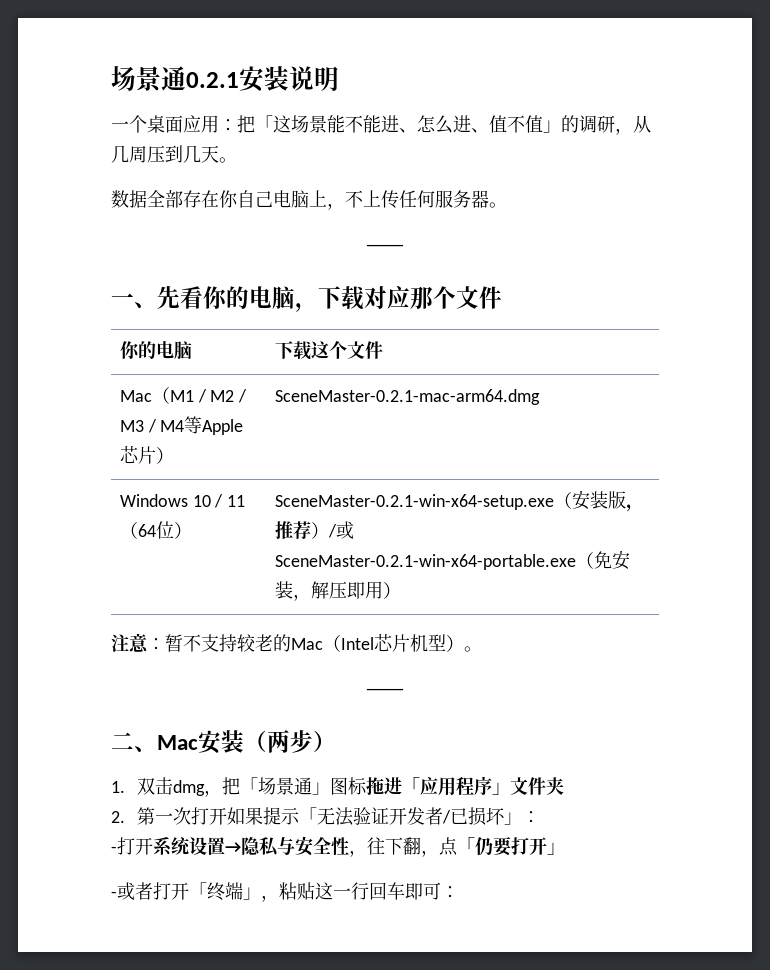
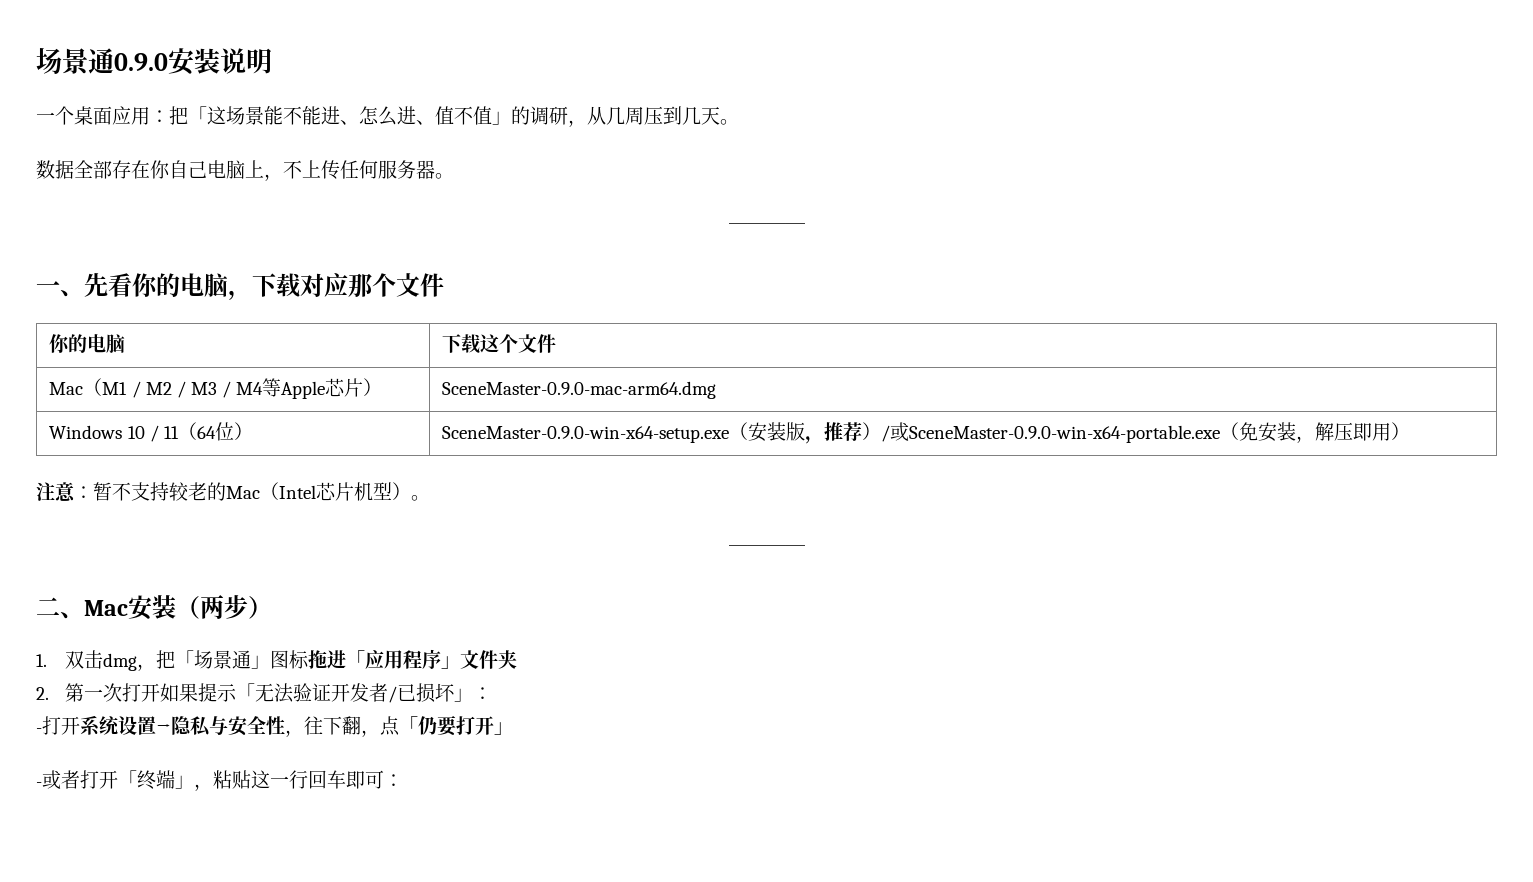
- 场景通0.2.1安装说明
+ 场景通0.9.0安装说明
- Mac（M1 / M2 / M3 / M4等Apple芯片） | SceneMaster-0.2.1-mac-arm64.dmg
+ Mac（M1 / M2 / M3 / M4等Apple芯片） | SceneMaster-0.9.0-mac-arm64.dmg
- Windows 10 / 11（64位） | SceneMaster-0.2.1-win-x64-setup.exe（安装版，推荐）/或SceneMaster-0.2.1-win-x64-portable.exe（免安装，解压即用）
+ Windows 10 / 11（64位） | SceneMaster-0.9.0-win-x64-setup.exe（安装版，推荐）/或SceneMaster-0.9.0-win-x64-portable.exe（免安装，解压即用）

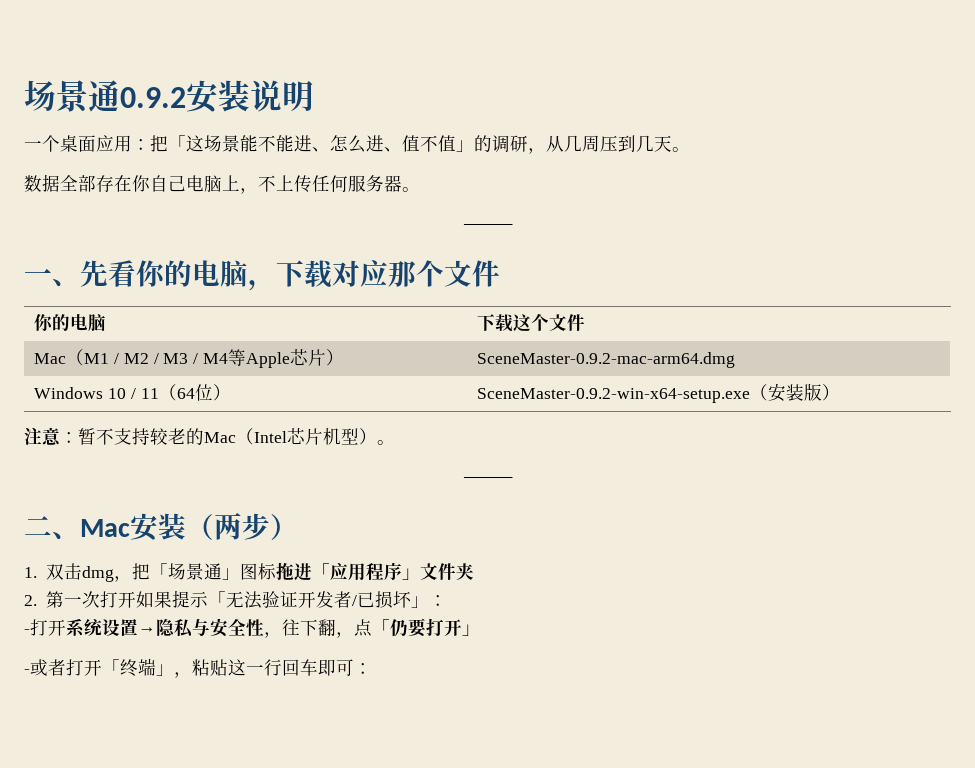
- 场景通0.9.0安装说明
+ 场景通0.9.2安装说明
- Mac（M1 / M2 / M3 / M4等Apple芯片） | SceneMaster-0.9.0-mac-arm64.dmg
+ Mac（M1 / M2 / M3 / M4等Apple芯片） | SceneMaster-0.9.2-mac-arm64.dmg
- Windows 10 / 11（64位） | SceneMaster-0.9.0-win-x64-setup.exe（安装版，推荐）/或SceneMaster-0.9.0-win-x64-portable.exe（免安装，解压即用）
+ Windows 10 / 11（64位） | SceneMaster-0.9.2-win-x64-setup.exe（安装版）

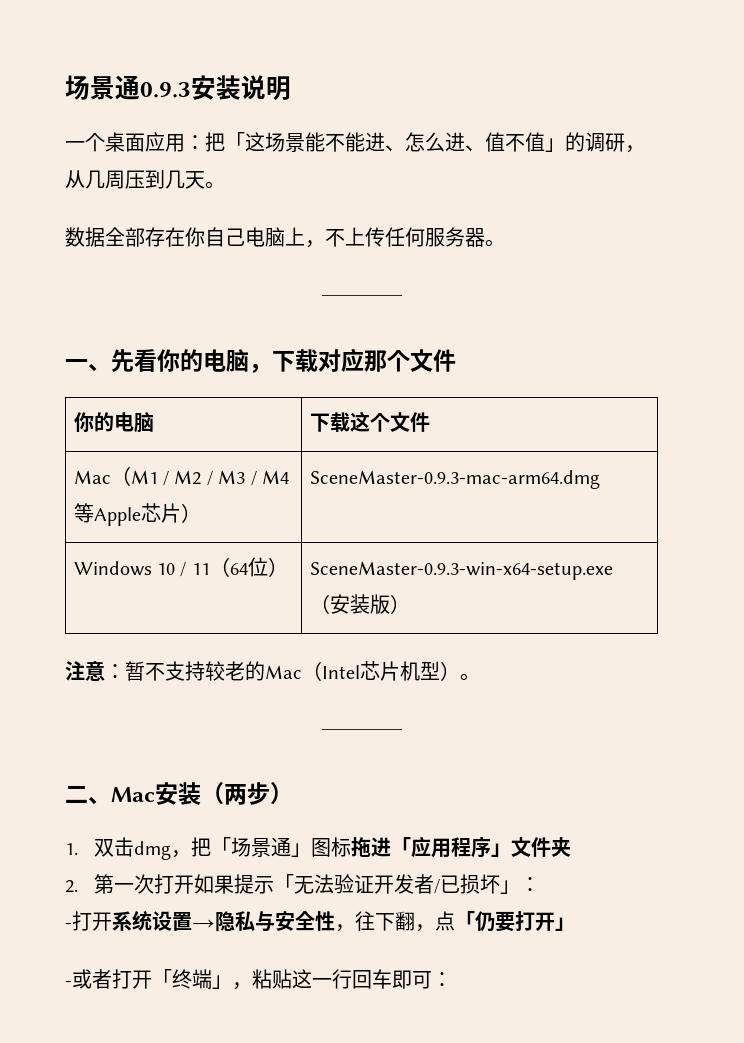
- 场景通0.9.2安装说明
+ 场景通0.9.3安装说明
- Mac（M1 / M2 / M3 / M4等Apple芯片） | SceneMaster-0.9.2-mac-arm64.dmg
+ Mac（M1 / M2 / M3 / M4等Apple芯片） | SceneMaster-0.9.3-mac-arm64.dmg
- Windows 10 / 11（64位） | SceneMaster-0.9.2-win-x64-setup.exe（安装版）
+ Windows 10 / 11（64位） | SceneMaster-0.9.3-win-x64-setup.exe（安装版）

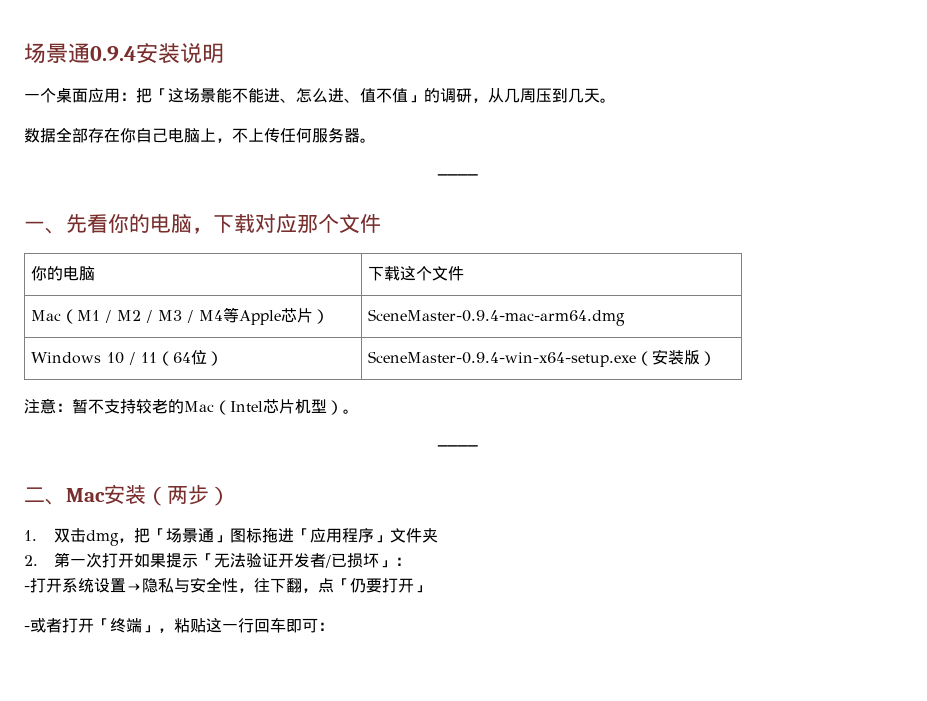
- 场景通0.9.3安装说明
+ 场景通0.9.4安装说明
- Mac（M1 / M2 / M3 / M4等Apple芯片） | SceneMaster-0.9.3-mac-arm64.dmg
+ Mac（M1 / M2 / M3 / M4等Apple芯片） | SceneMaster-0.9.4-mac-arm64.dmg
- Windows 10 / 11（64位） | SceneMaster-0.9.3-win-x64-setup.exe（安装版）
+ Windows 10 / 11（64位） | SceneMaster-0.9.4-win-x64-setup.exe（安装版）

